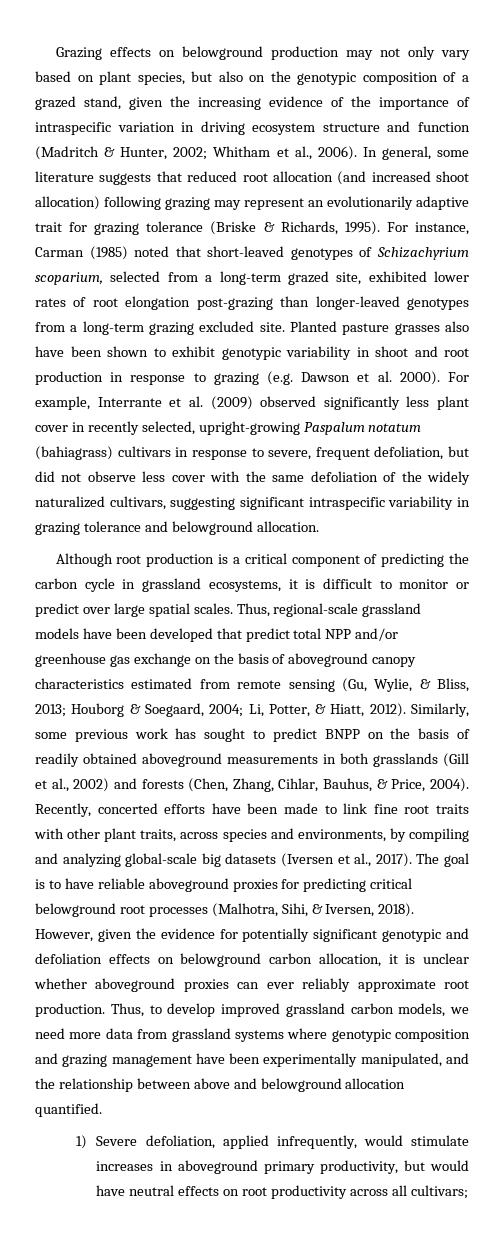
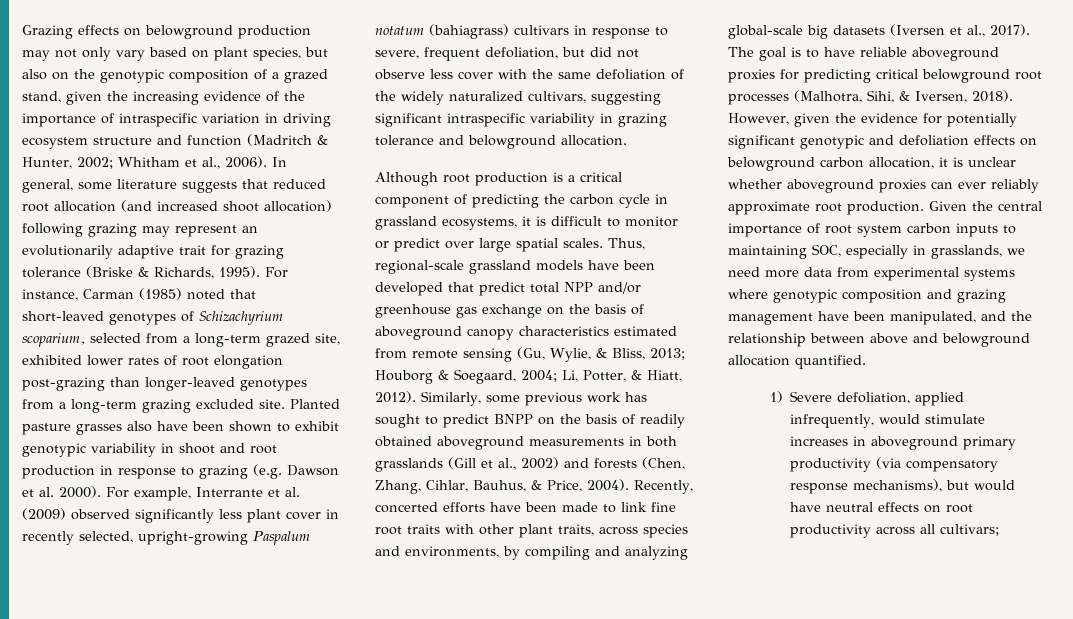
- Thus, to develop improved grassland carbon models, we need more data from grassland systems where genotypic composition and grazing management have been experimentally manipulated, and the relationship between above and belowground allocation quantified.
+ Given the central importance of root system carbon inputs to maintaining SOC, especially in grasslands, we need more data from experimental systems where genotypic composition and grazing management have been manipulated, and the relationship between above and belowground allocation quantified.
- 1) Severe defoliation, applied infrequently, would stimulate increases in aboveground primary productivity, but would have neutral effects on root productivity across all cultivars;
+ 1) Severe defoliation, applied infrequently, would stimulate increases in aboveground primary productivity (via compensatory response mechanisms), but would have neutral effects on root productivity across all cultivars;

